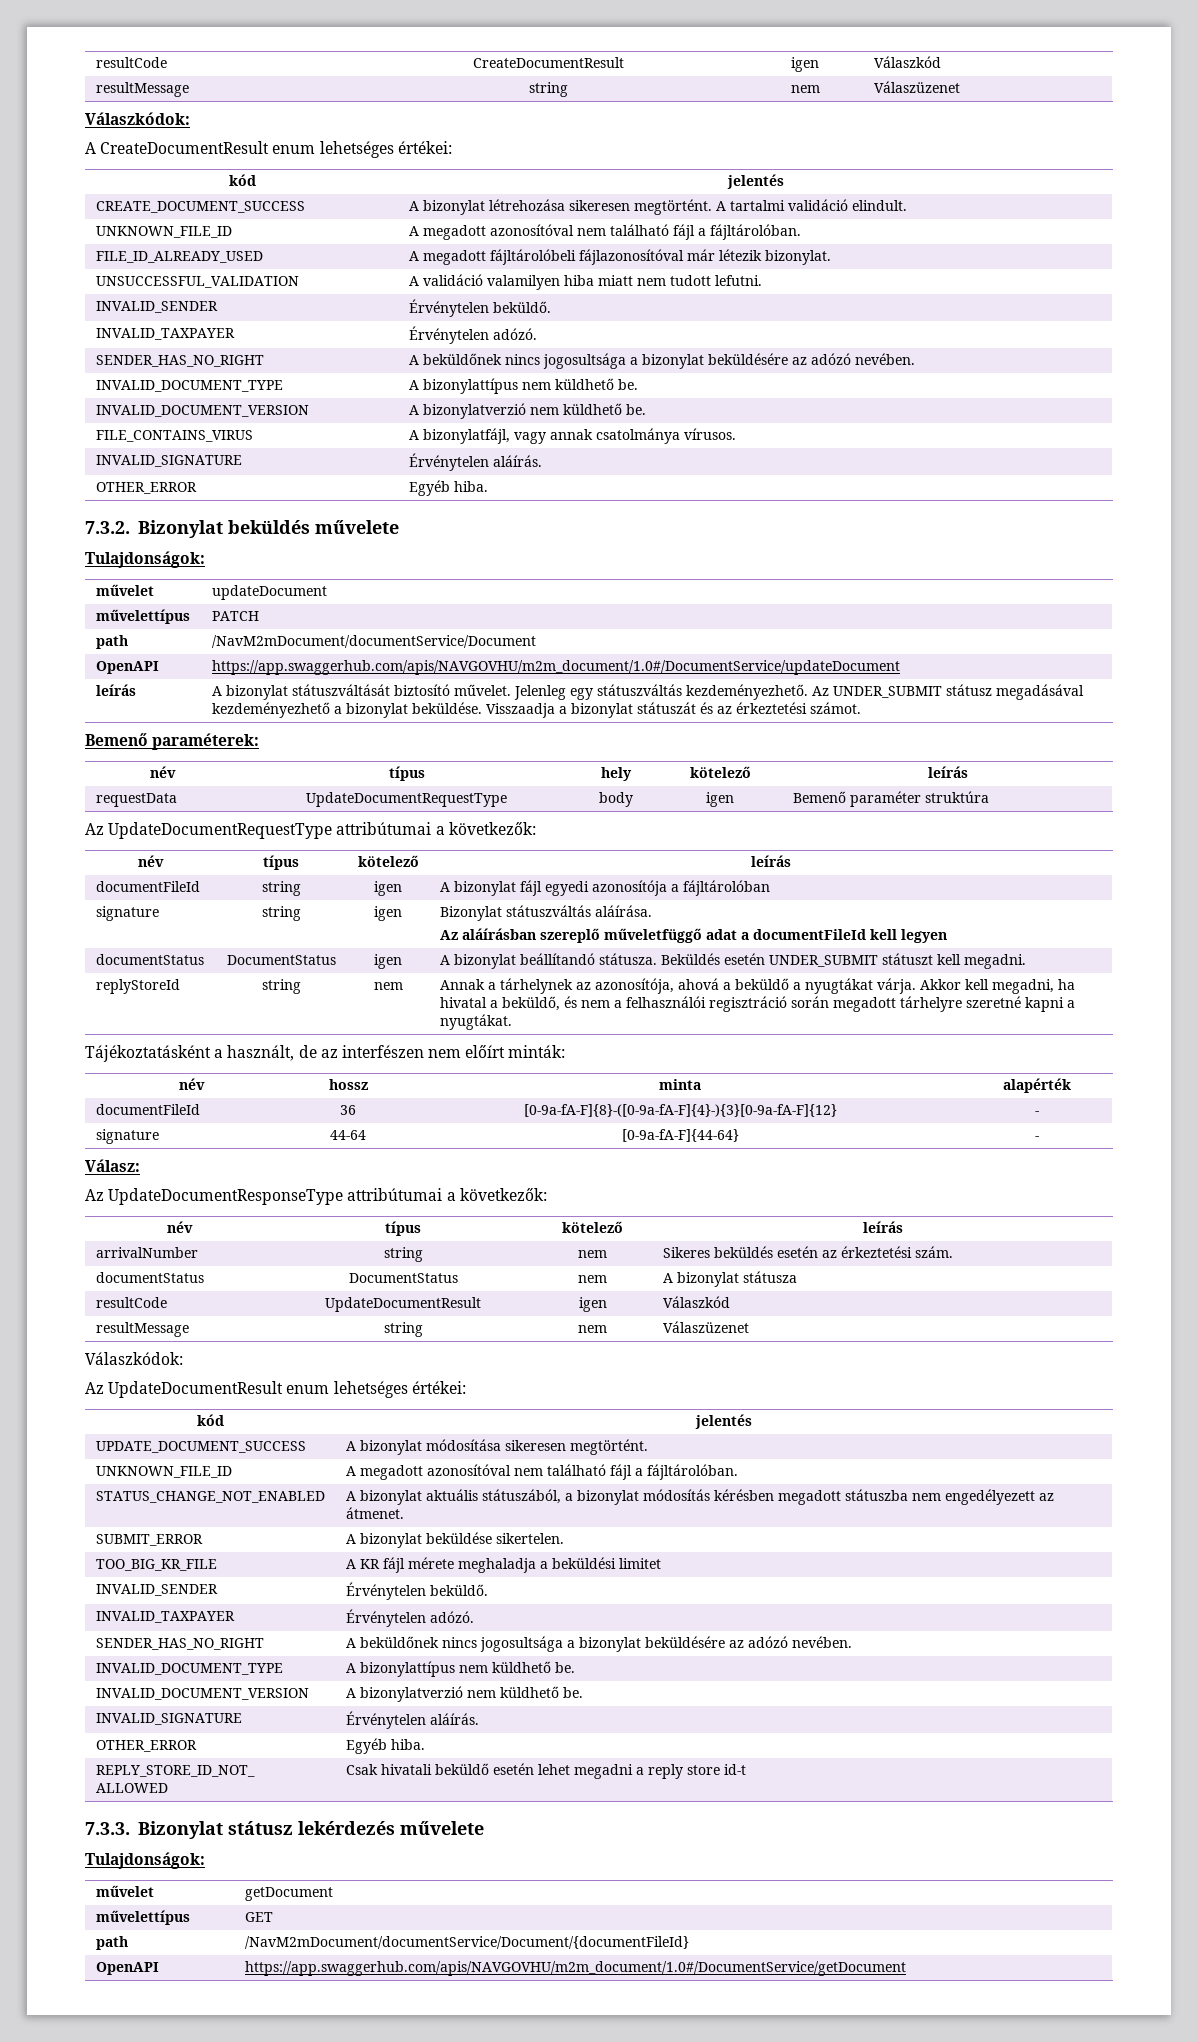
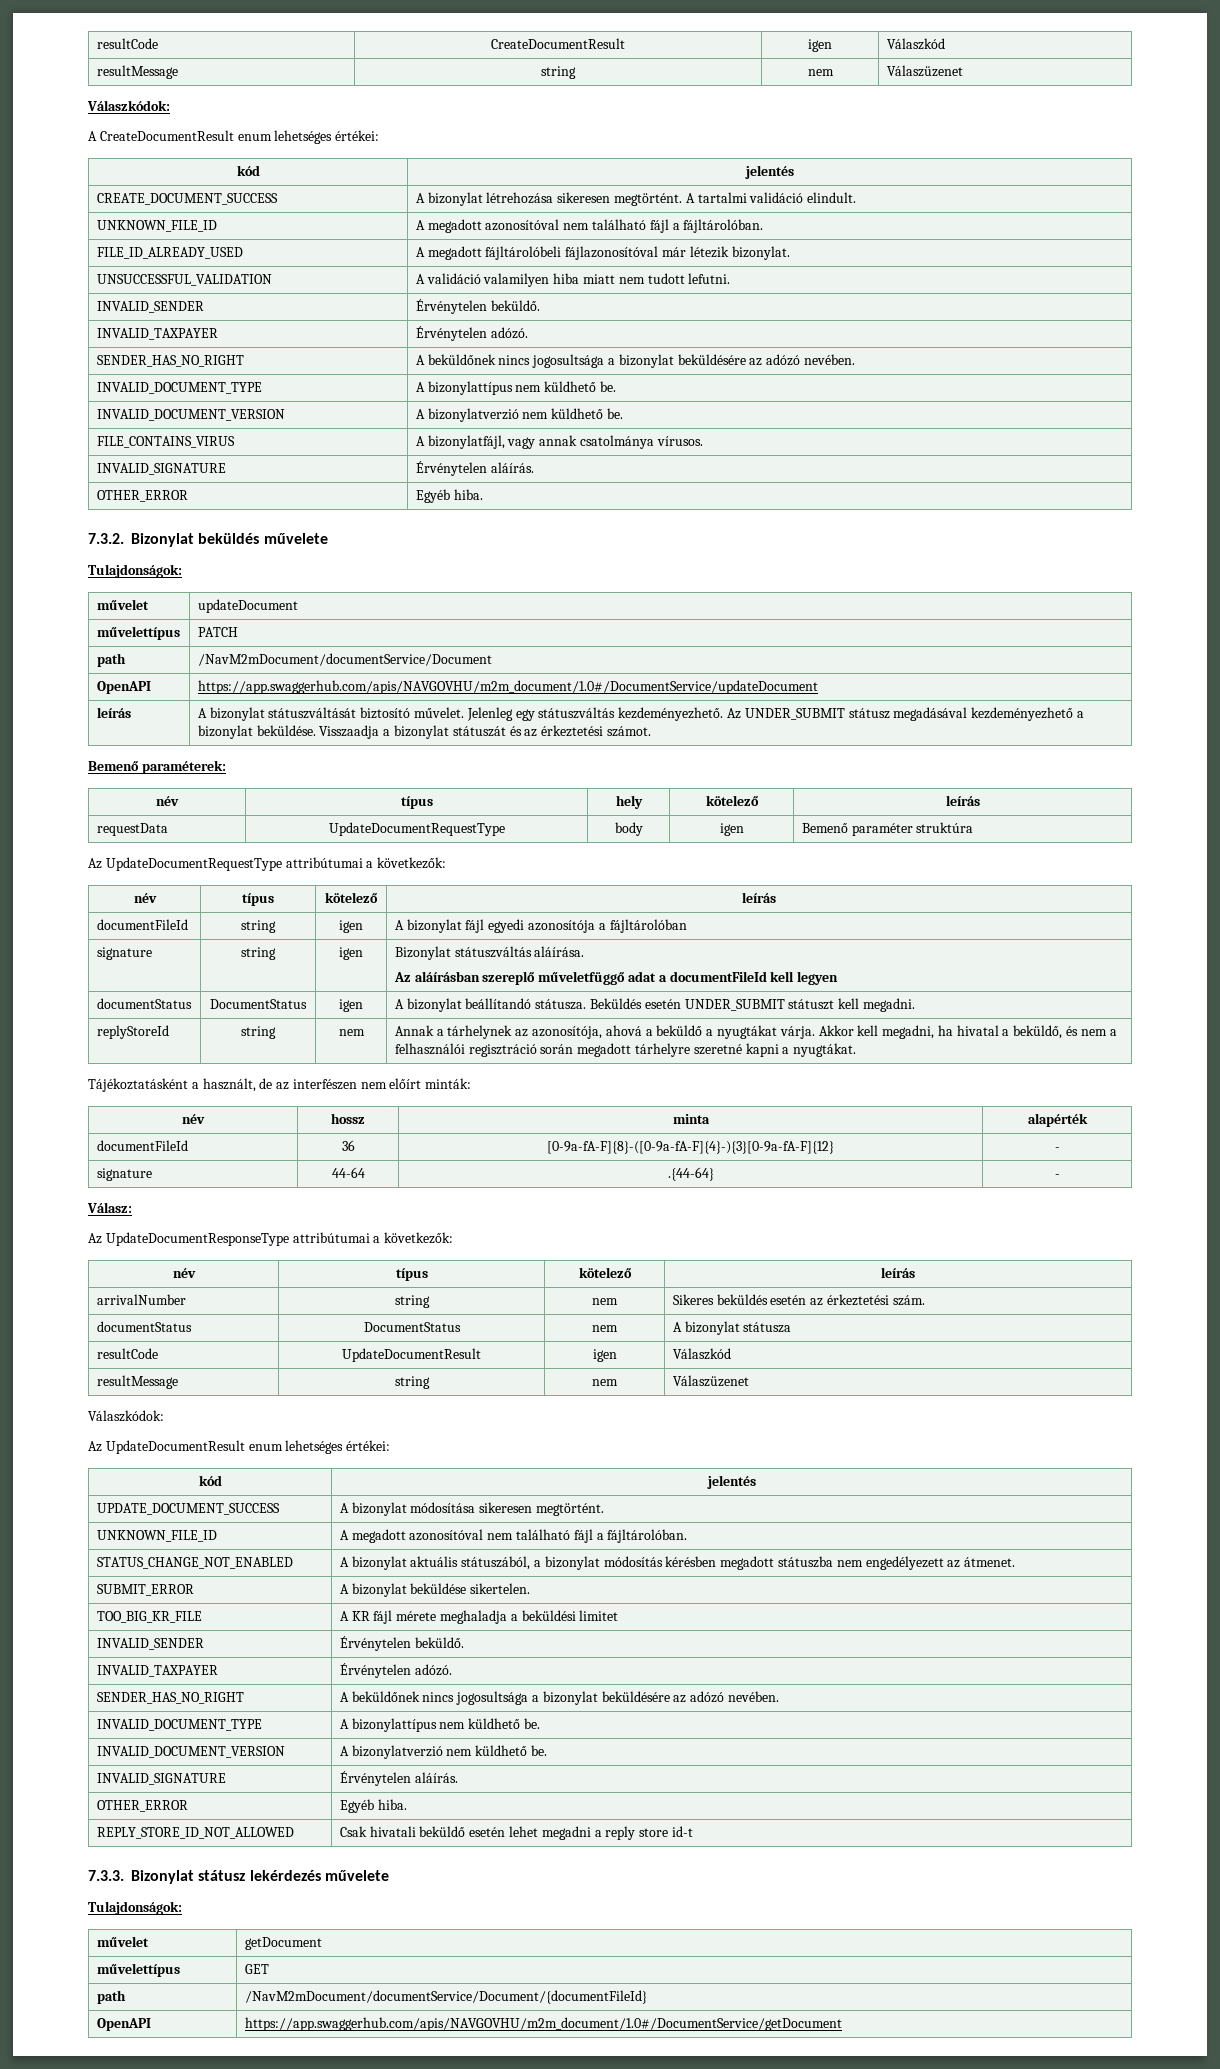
- signature | 44-64 | [0-9a-fA-F]{44-64} | -
+ signature | 44-64 | .{44-64} | -

